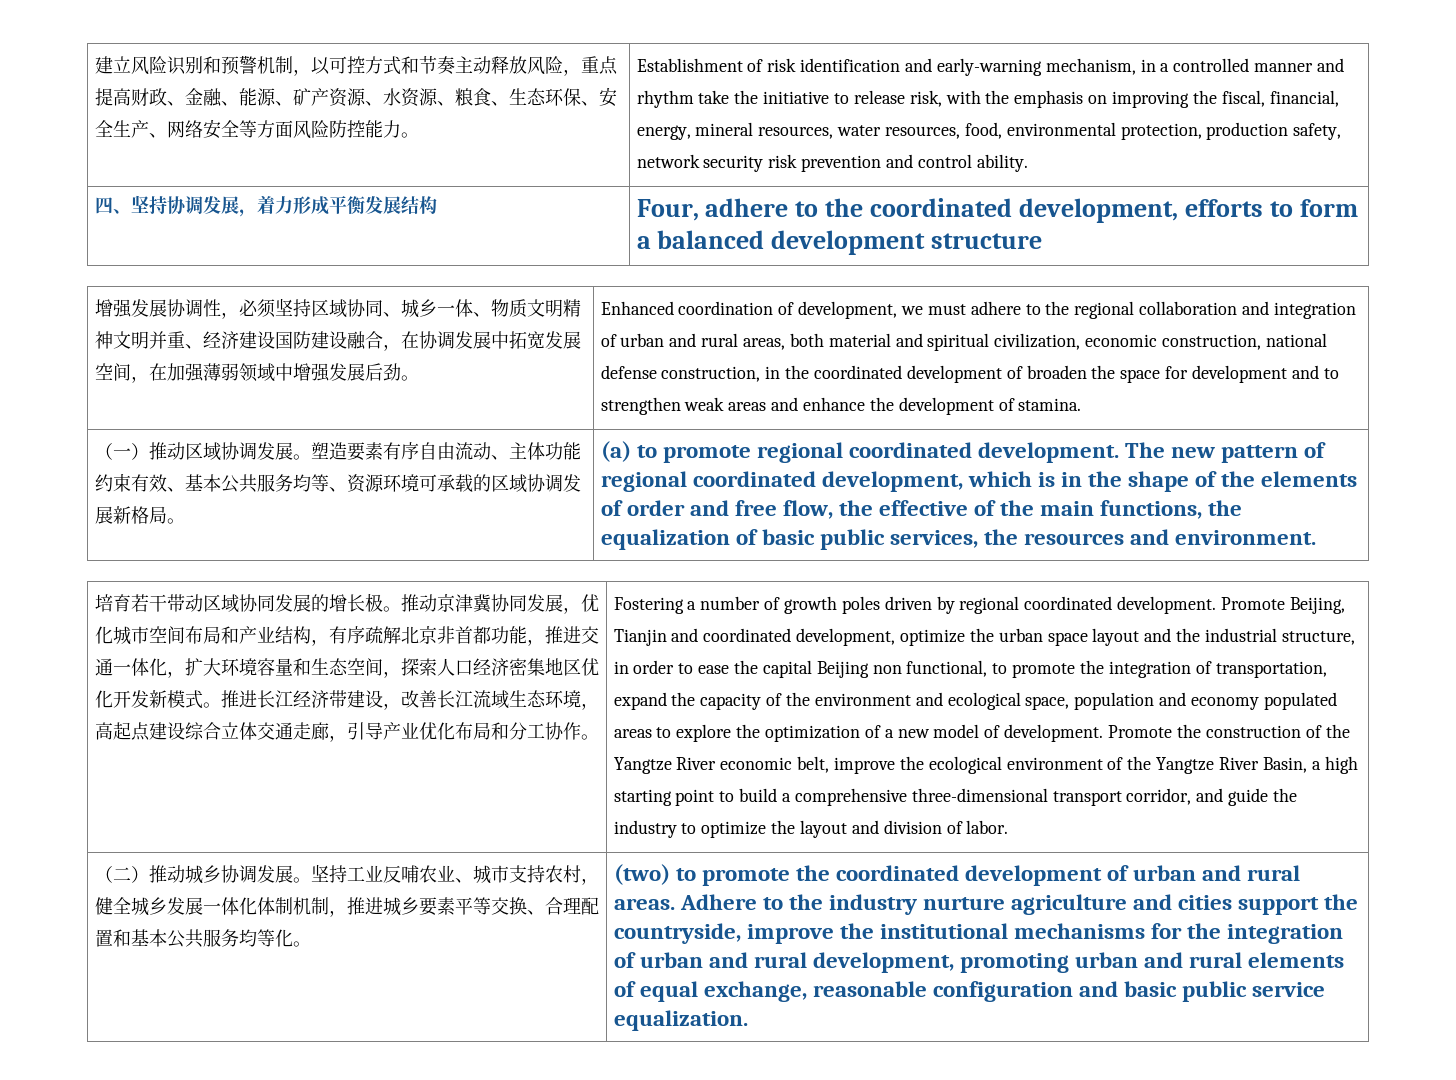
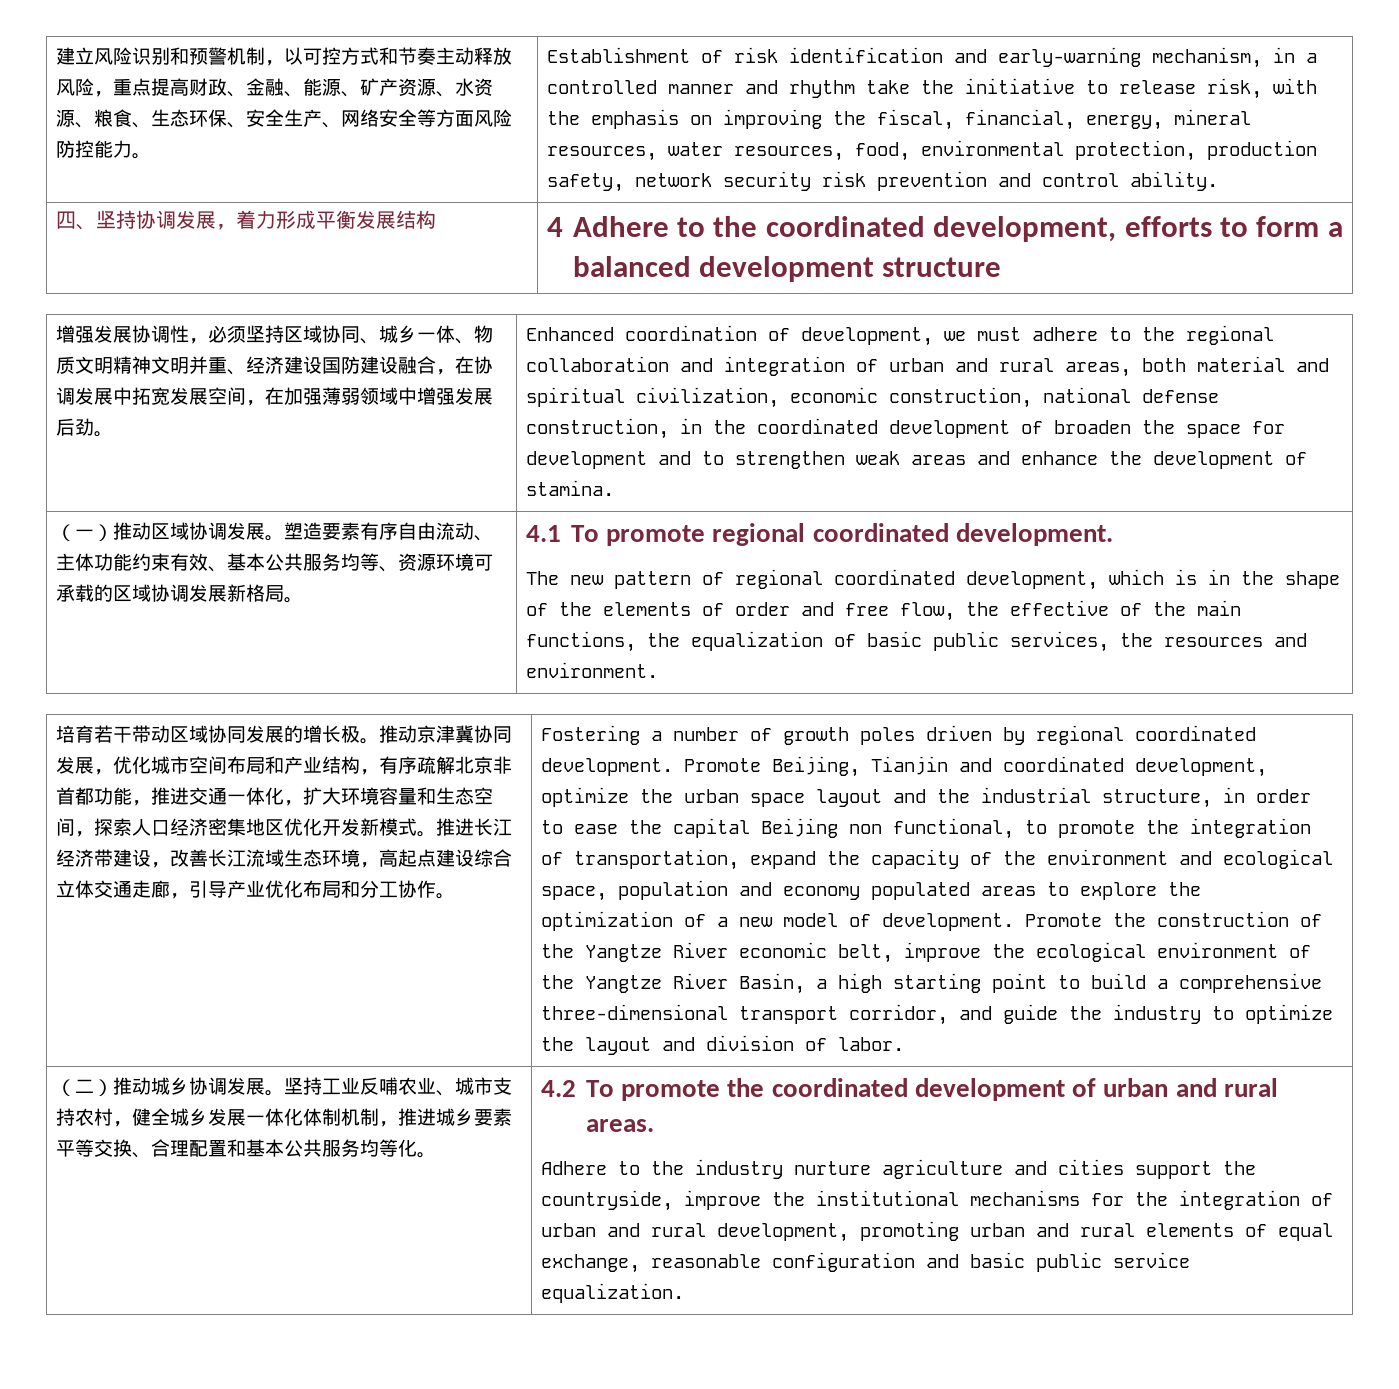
- 四、坚持协调发展，着力形成平衡发展结构 | Four, adhere to the coordinated development, efforts to form a balanced development structure
+ 四、坚持协调发展，着力形成平衡发展结构 | 4 Adhere to the coordinated development, efforts to form a balanced development structure
- (a) to promote regional coordinated development. The new pattern of regional coordinated development, which is in the shape of the elements of order and free flow, the effective of the main functions, the equalization of basic public services, the resources and environment.
+ 4.1 To promote regional coordinated development.
+ The new pattern of regional coordinated development, which is in the shape of the elements of order and free flow, the effective of the main functions, the equalization of basic public services, the resources and environment.
- (two) to promote the coordinated development of urban and rural areas. Adhere to the industry nurture agriculture and cities support the countryside, improve the institutional mechanisms for the integration of urban and rural development, promoting urban and rural elements of equal exchange, reasonable configuration and basic public service equalization.
+ 4.2 To promote the coordinated development of urban and rural areas.
+ Adhere to the industry nurture agriculture and cities support the countryside, improve the institutional mechanisms for the integration of urban and rural development, promoting urban and rural elements of equal exchange, reasonable configuration and basic public service equalization.

